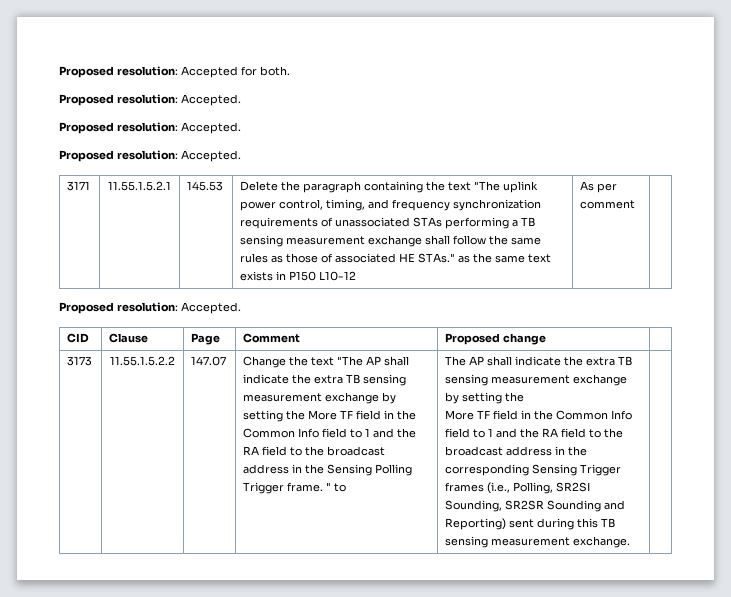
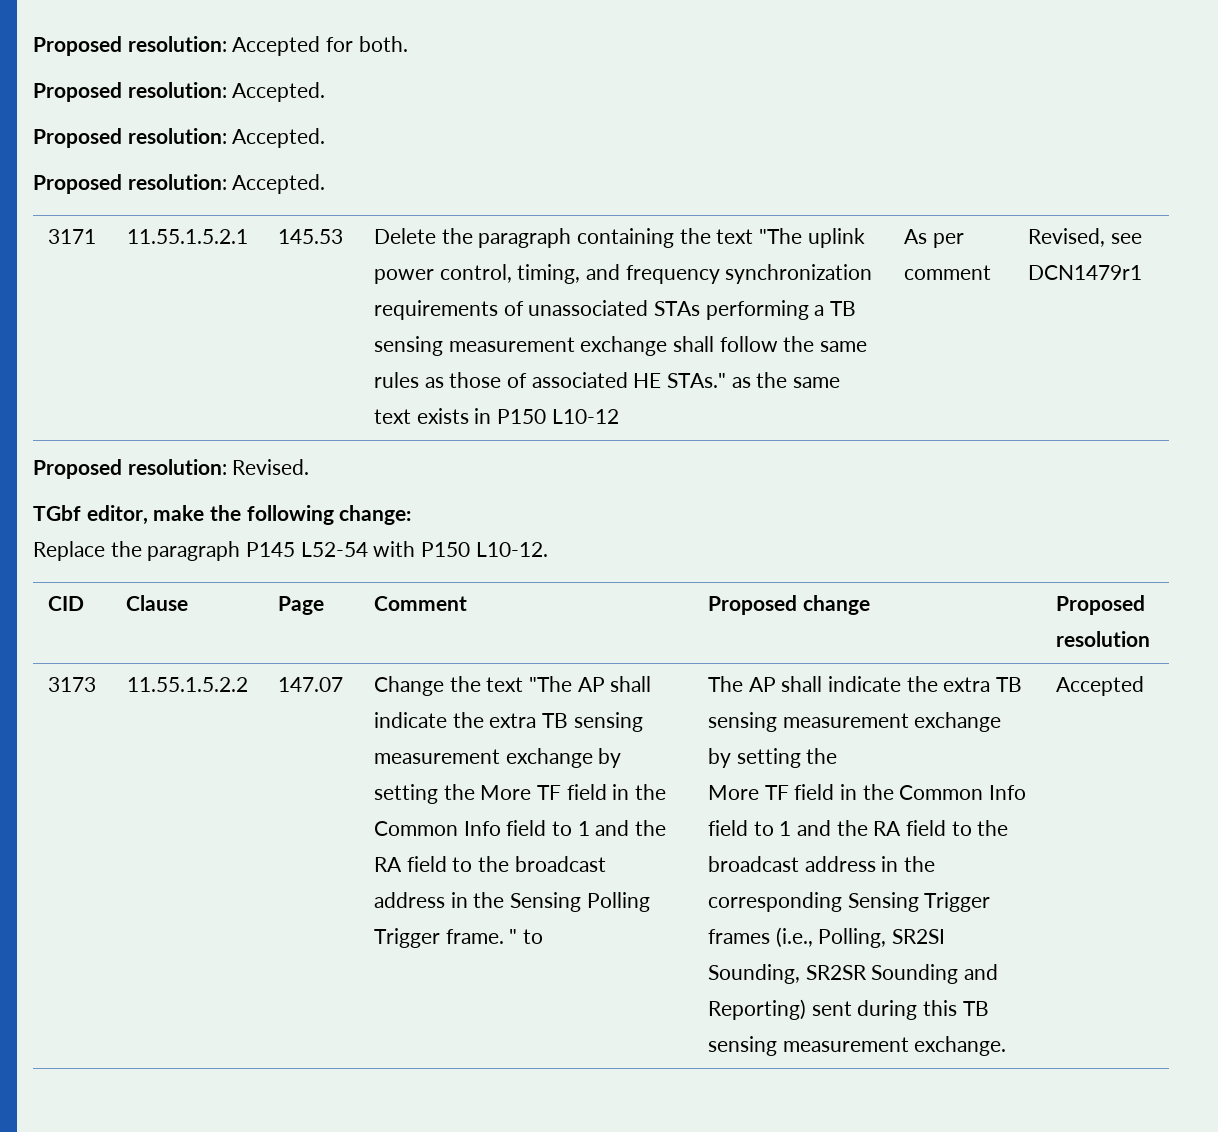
- As per comment |
- Proposed resolution: Accepted.
+ As per comment | Revised, see DCN1479r1
+ Proposed resolution: Revised.
+ TGbf editor, make the following change:
+ Replace the paragraph P145 L52-54 with P150 L10-12.
- CID | Clause | Page | Comment | Proposed change |
+ CID | Clause | Page | Comment | Proposed change | Proposed resolution
- More TF field in the Common Info field to 1 and the RA field to the broadcast address in the corresponding Sensing Trigger frames (i.e., Polling, SR2SI Sounding, SR2SR Sounding and Reporting) sent during this TB sensing measurement exchange.
+ More TF field in the Common Info field to 1 and the RA field to the broadcast address in the corresponding Sensing Trigger frames (i.e., Polling, SR2SI Sounding, SR2SR Sounding and Reporting) sent during this TB sensing measurement exchange. | Accepted

